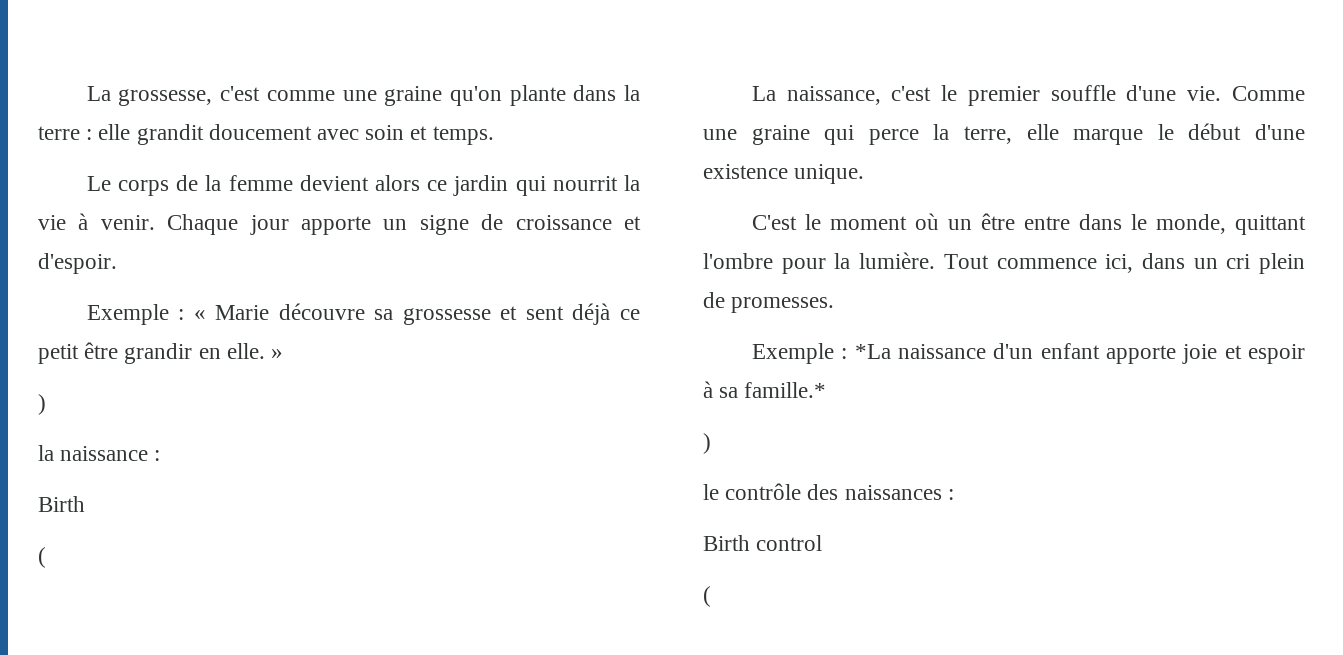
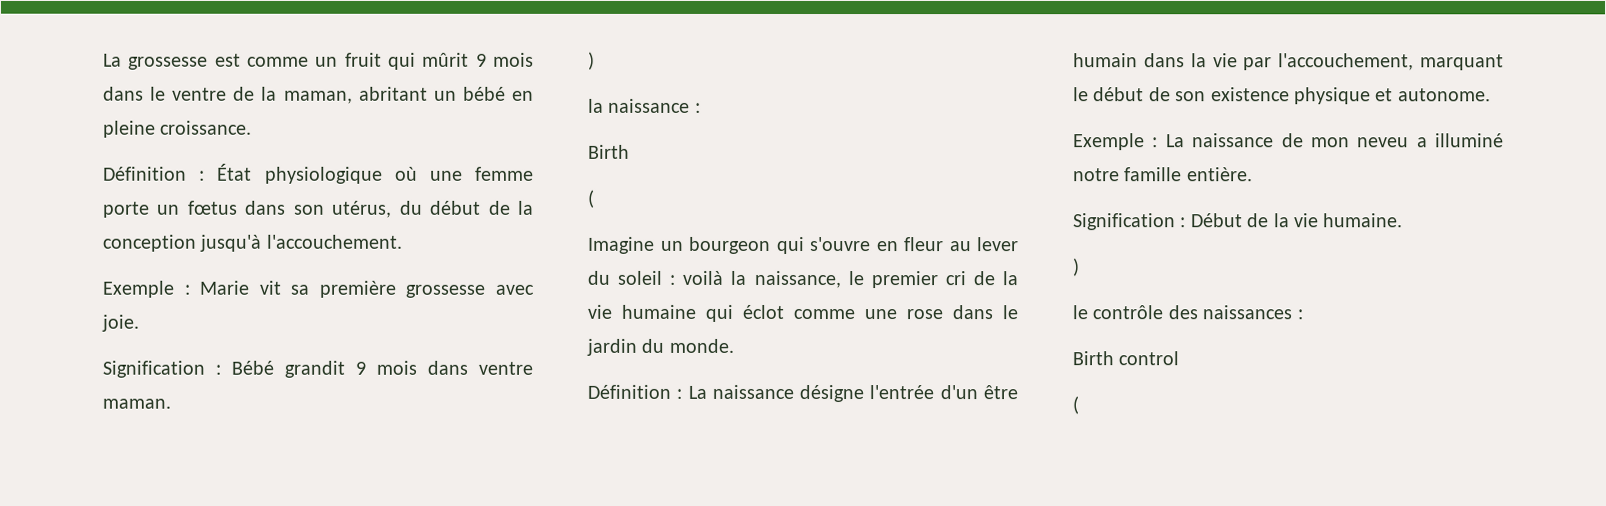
- La grossesse, c'est comme une graine qu'on plante dans la terre : elle grandit doucement avec soin et temps.
- Le corps de la femme devient alors ce jardin qui nourrit la vie à venir. Chaque jour apporte un signe de croissance et d'espoir.
- Exemple : « Marie découvre sa grossesse et sent déjà ce petit être grandir en elle. »
+ La grossesse est comme un fruit qui mûrit 9 mois dans le ventre de la maman, abritant un bébé en pleine croissance.
+ Définition : État physiologique où une femme porte un fœtus dans son utérus, du début de la conception jusqu'à l'accouchement.
+ Exemple : Marie vit sa première grossesse avec joie.
+ Signification : Bébé grandit 9 mois dans ventre maman.
- La naissance, c'est le premier souffle d'une vie. Comme une graine qui perce la terre, elle marque le début d'une existence unique.
- C'est le moment où un être entre dans le monde, quittant l'ombre pour la lumière. Tout commence ici, dans un cri plein de promesses.
- Exemple : *La naissance d'un enfant apporte joie et espoir à sa famille.*
+ Imagine un bourgeon qui s'ouvre en fleur au lever du soleil : voilà la naissance, le premier cri de la vie humaine qui éclot comme une rose dans le jardin du monde.
+ Définition : La naissance désigne l'entrée d'un être humain dans la vie par l'accouchement, marquant le début de son existence physique et autonome.
+ Exemple : La naissance de mon neveu a illuminé notre famille entière.
+ Signification : Début de la vie humaine.

